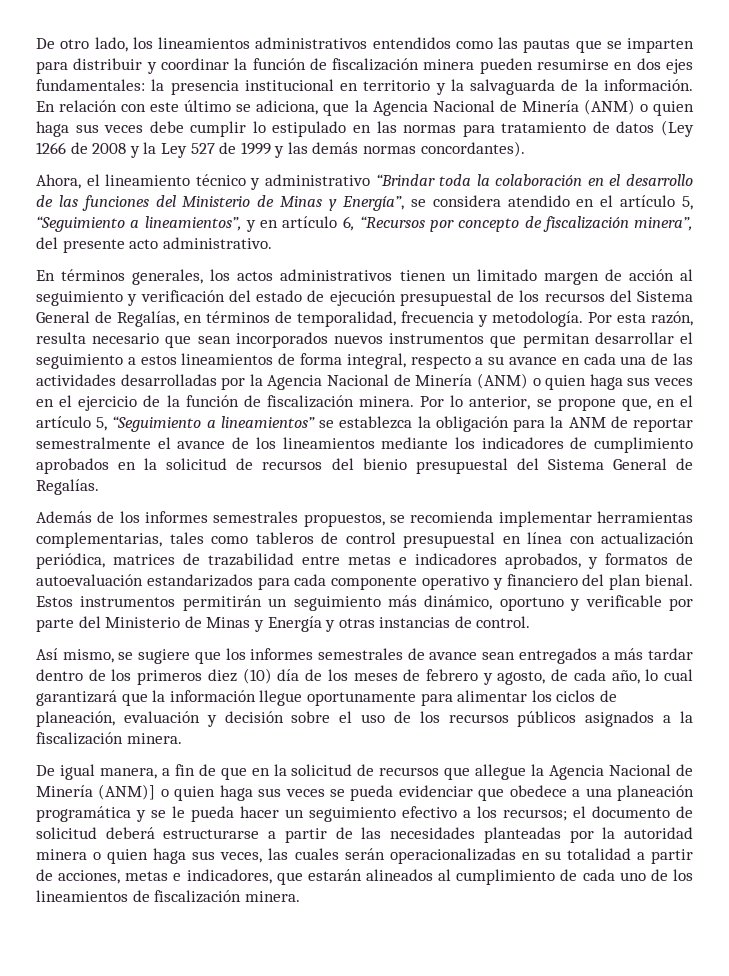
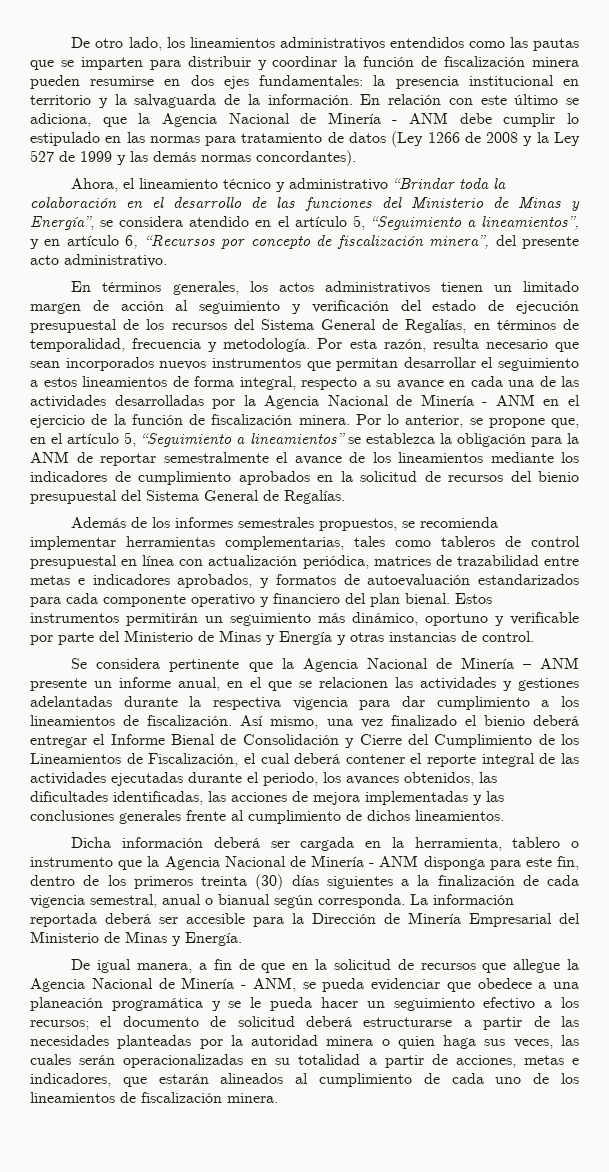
- En relación con este último se adiciona, que la Agencia Nacional de Minería (ANM) o quien haga sus veces debe cumplir lo estipulado en las normas para tratamiento de datos (Ley 1266 de 2008 y la Ley 527 de 1999 y las demás normas concordantes).
+ En relación con este último se adiciona, que la Agencia Nacional de Minería - ANM debe cumplir lo estipulado en las normas para tratamiento de datos (Ley 1266 de 2008 y la Ley 527 de 1999 y las demás normas concordantes).
- Por esta razón, resulta necesario que sean incorporados nuevos instrumentos que permitan desarrollar el seguimiento a estos lineamientos de forma integral, respecto a su avance en cada una de las actividades desarrolladas por la Agencia Nacional de Minería (ANM) o quien haga sus veces en el ejercicio de la función de fiscalización minera.
+ Por esta razón, resulta necesario que sean incorporados nuevos instrumentos que permitan desarrollar el seguimiento a estos lineamientos de forma integral, respecto a su avance en cada una de las actividades desarrolladas por la Agencia Nacional de Minería - ANM en el ejercicio de la función de fiscalización minera.
- Así mismo, se sugiere que los informes semestrales de avance sean entregados a más tardar dentro de los primeros diez (10) día de los meses de febrero y agosto, de cada año, lo cual garantizará que la información llegue oportunamente para alimentar los ciclos de planeación, evaluación y decisión sobre el uso de los recursos públicos asignados a la fiscalización minera.
+ Se considera pertinente que la Agencia Nacional de Minería – ANM presente un informe anual, en el que se relacionen las actividades y gestiones adelantadas durante la respectiva vigencia para dar cumplimiento a los lineamientos de fiscalización. Así mismo, una vez finalizado el bienio deberá entregar el Informe Bienal de Consolidación y Cierre del Cumplimiento de los Lineamientos de Fiscalización, el cual deberá contener el reporte integral de las actividades ejecutadas durante el periodo, los avances obtenidos, las dificultades identificadas, las acciones de mejora implementadas y las conclusiones generales frente al cumplimiento de dichos lineamientos.
+ Dicha información deberá ser cargada en la herramienta, tablero o instrumento que la Agencia Nacional de Minería - ANM disponga para este fin, dentro de los primeros treinta (30) días siguientes a la finalización de cada vigencia semestral, anual o bianual según corresponda. La información reportada deberá ser accesible para la Dirección de Minería Empresarial del Ministerio de Minas y Energía.
- De igual manera, a fin de que en la solicitud de recursos que allegue la Agencia Nacional de Minería (ANM)] o quien haga sus veces se pueda evidenciar que obedece a una planeación programática y se le pueda hacer un seguimiento efectivo a los recursos;
+ De igual manera, a fin de que en la solicitud de recursos que allegue la Agencia Nacional de Minería - ANM, se pueda evidenciar que obedece a una planeación programática y se le pueda hacer un seguimiento efectivo a los recursos;

